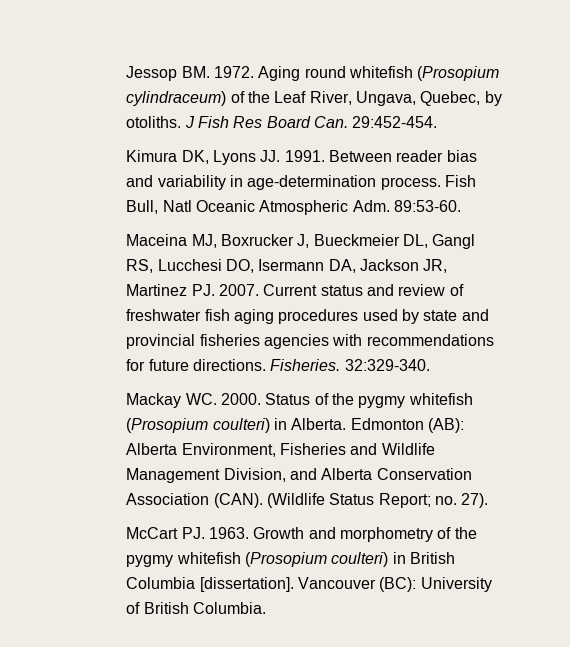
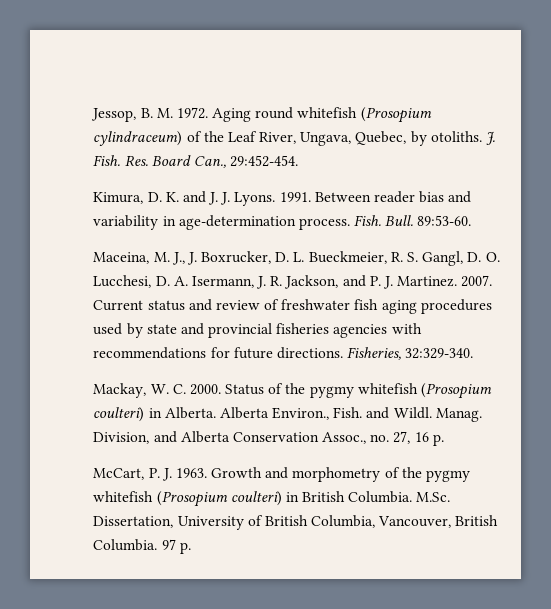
- Jessop BM. 1972.
+ Jessop, B. M. 1972.
- J Fish Res Board Can. 29:452-454.
- Kimura DK, Lyons JJ. 1991.
+ J. Fish. Res. Board Can., 29:452-454.
+ Kimura, D. K. and J. J. Lyons. 1991.
- Fish Bull, Natl Oceanic Atmospheric Adm. 89:53-60.
- Maceina MJ, Boxrucker J, Bueckmeier DL, Gangl RS, Lucchesi DO, Isermann DA, Jackson JR, Martinez PJ. 2007.
+ Fish. Bull. 89:53-60.
+ Maceina, M. J., J. Boxrucker, D. L. Bueckmeier, R. S. Gangl, D. O. Lucchesi, D. A. Isermann, J. R. Jackson, and P. J. Martinez. 2007.
- Fisheries. 32:329-340.
+ Fisheries, 32:329-340.
- Mackay WC. 2000.
+ Mackay, W. C. 2000.
- Edmonton (AB): Alberta Environment, Fisheries and Wildlife Management Division, and Alberta Conservation Association (CAN). (Wildlife Status Report; no. 27).
- McCart PJ. 1963.
+ Alberta Environ., Fish. and Wildl. Manag. Division, and Alberta Conservation Assoc., no. 27, 16 p.
+ McCart, P. J. 1963.
- Growth and morphometry of the pygmy whitefish (Prosopium coulteri) in British Columbia [dissertation]. Vancouver (BC): University of British Columbia.
+ Growth and morphometry of the pygmy whitefish (Prosopium coulteri) in British Columbia. M.Sc. Dissertation, University of British Columbia, Vancouver, British Columbia. 97 p.

